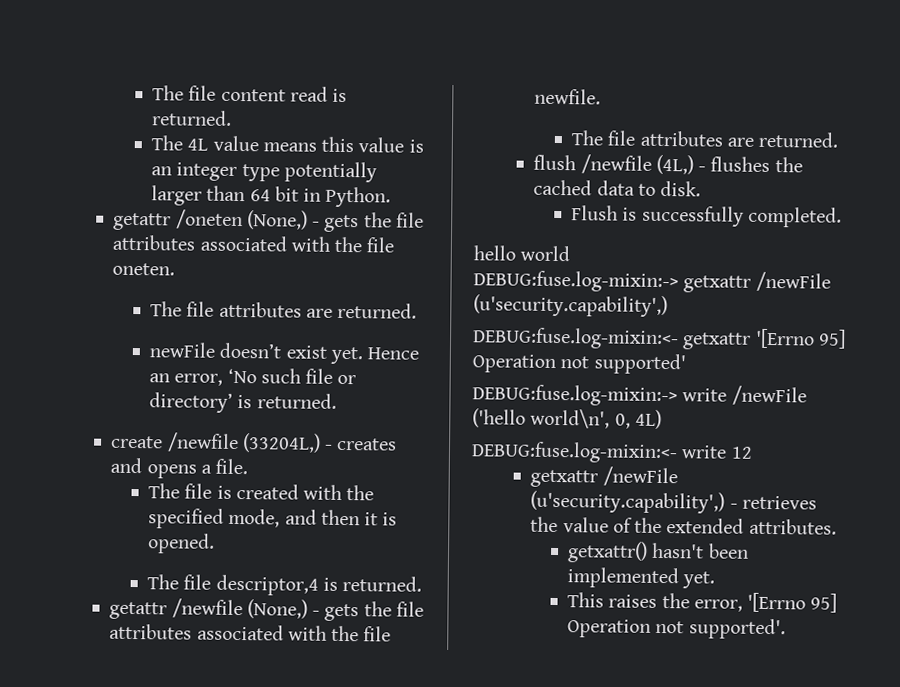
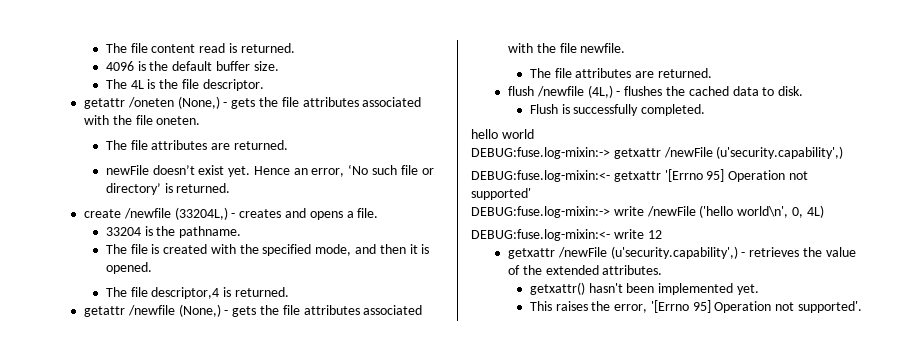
- The 4L value means this value is an integer type potentially larger than 64 bit in Python.
+ 4096 is the default buffer size.
+ The 4L is the file descriptor.
+ 33204 is the pathname.

